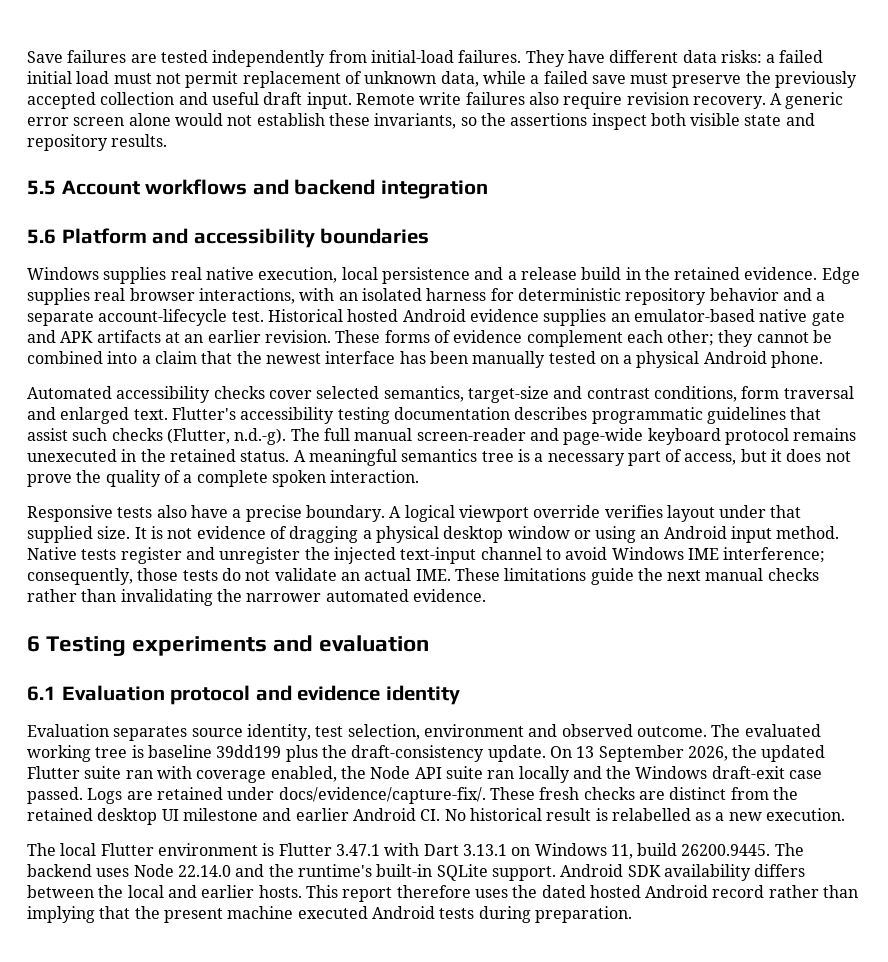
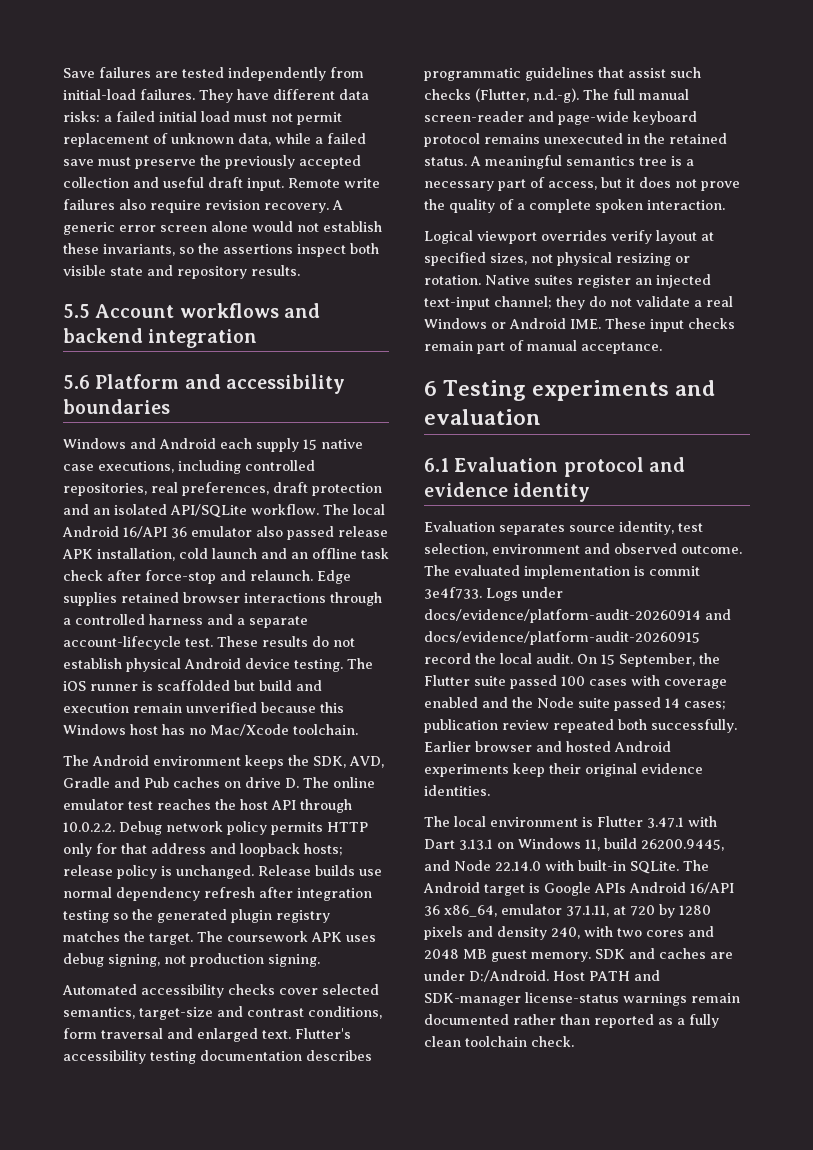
- Windows supplies real native execution, local persistence and a release build in the retained evidence. Edge supplies real browser interactions, with an isolated harness for deterministic repository behavior and a separate account-lifecycle test.
+ Windows and Android each supply 15 native case executions, including controlled repositories, real preferences, draft protection and an isolated API/SQLite workflow. The local Android 16/API 36 emulator also passed release APK installation, cold launch and an offline task check after force-stop and relaunch. Edge supplies retained browser interactions through a controlled harness and a separate account-lifecycle test.
- Historical hosted Android evidence supplies an emulator-based native gate and APK artifacts at an earlier revision. These forms of evidence complement each other; they cannot be combined into a claim that the newest interface has been manually tested on a physical Android phone.
+ These results do not establish physical Android device testing. The iOS runner is scaffolded but build and execution remain unverified because this Windows host has no Mac/Xcode toolchain.
+ The Android environment keeps the SDK, AVD, Gradle and Pub caches on drive D. The online emulator test reaches the host API through 10.0.2.2. Debug network policy permits HTTP only for that address and loopback hosts; release policy is unchanged. Release builds use normal dependency refresh after integration testing so the generated plugin registry matches the target. The coursework APK uses debug signing, not production signing.
- Responsive tests also have a precise boundary. A logical viewport override verifies layout under that supplied size. It is not evidence of dragging a physical desktop window or using an Android input method. Native tests register and unregister the injected text-input channel to avoid Windows IME interference; consequently, those tests do not validate an actual IME. These limitations guide the next manual checks rather than invalidating the narrower automated evidence.
+ Logical viewport overrides verify layout at specified sizes, not physical resizing or rotation. Native suites register an injected text-input channel; they do not validate a real Windows or Android IME. These input checks remain part of manual acceptance.
- The evaluated working tree is baseline 39dd199 plus the draft-consistency update. On 13 September 2026, the updated Flutter suite ran with coverage enabled, the Node API suite ran locally and the Windows draft-exit case passed. Logs are retained under docs/evidence/capture-fix/. These fresh checks are distinct from the retained desktop UI milestone and earlier Android CI. No historical result is relabelled as a new execution.
- The local Flutter environment is Flutter 3.47.1 with Dart 3.13.1 on Windows 11, build 26200.9445. The backend uses Node 22.14.0 and the runtime's built-in SQLite support. Android SDK availability differs between the local and earlier hosts. This report therefore uses the dated hosted Android record rather than implying that the present machine executed Android tests during preparation.
+ The evaluated implementation is commit 3e4f733. Logs under docs/evidence/platform-audit-20260914 and docs/evidence/platform-audit-20260915 record the local audit. On 15 September, the Flutter suite passed 100 cases with coverage enabled and the Node suite passed 14 cases; publication review repeated both successfully. Earlier browser and hosted Android experiments keep their original evidence identities.
+ The local environment is Flutter 3.47.1 with Dart 3.13.1 on Windows 11, build 26200.9445, and Node 22.14.0 with built-in SQLite. The Android target is Google APIs Android 16/API 36 x86_64, emulator 37.1.11, at 720 by 1280 pixels and density 240, with two cores and 2048 MB guest memory. SDK and caches are under D:/Android. Host PATH and SDK-manager license-status warnings remain documented rather than reported as a fully clean toolchain check.

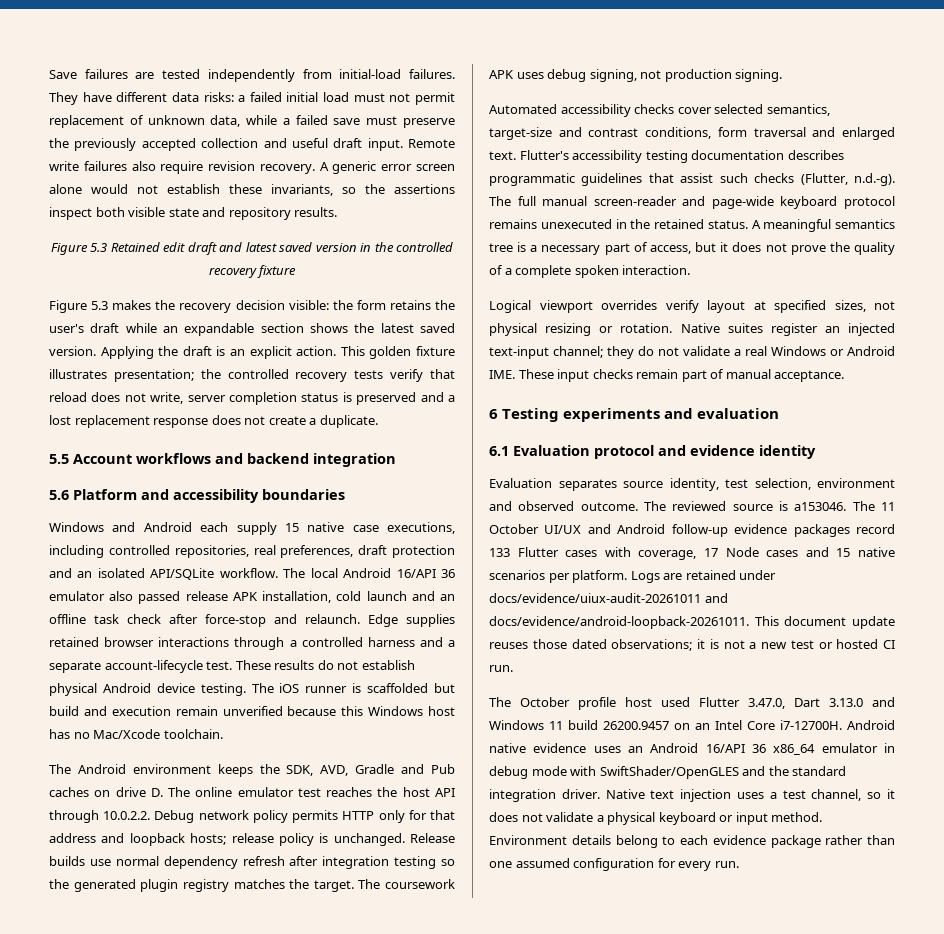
+ Figure 5.3 Retained edit draft and latest saved version in the controlled recovery fixture
+ Figure 5.3 makes the recovery decision visible: the form retains the user's draft while an expandable section shows the latest saved version. Applying the draft is an explicit action. This golden fixture illustrates presentation; the controlled recovery tests verify that reload does not write, server completion status is preserved and a lost replacement response does not create a duplicate.
- The evaluated implementation is commit 3e4f733. Logs under docs/evidence/platform-audit-20260914 and docs/evidence/platform-audit-20260915 record the local audit. On 15 September, the Flutter suite passed 100 cases with coverage enabled and the Node suite passed 14 cases; publication review repeated both successfully. Earlier browser and hosted Android experiments keep their original evidence identities.
- The local environment is Flutter 3.47.1 with Dart 3.13.1 on Windows 11, build 26200.9445, and Node 22.14.0 with built-in SQLite. The Android target is Google APIs Android 16/API 36 x86_64, emulator 37.1.11, at 720 by 1280 pixels and density 240, with two cores and 2048 MB guest memory. SDK and caches are under D:/Android. Host PATH and SDK-manager license-status warnings remain documented rather than reported as a fully clean toolchain check.
+ The reviewed source is a153046. The 11 October UI/UX and Android follow-up evidence packages record 133 Flutter cases with coverage, 17 Node cases and 15 native scenarios per platform. Logs are retained under docs/evidence/uiux-audit-20261011 and docs/evidence/android-loopback-20261011. This document update reuses those dated observations; it is not a new test or hosted CI run.
+ The October profile host used Flutter 3.47.0, Dart 3.13.0 and Windows 11 build 26200.9457 on an Intel Core i7-12700H. Android native evidence uses an Android 16/API 36 x86_64 emulator in debug mode with SwiftShader/OpenGLES and the standard integration driver. Native text injection uses a test channel, so it does not validate a physical keyboard or input method. Environment details belong to each evidence package rather than one assumed configuration for every run.

